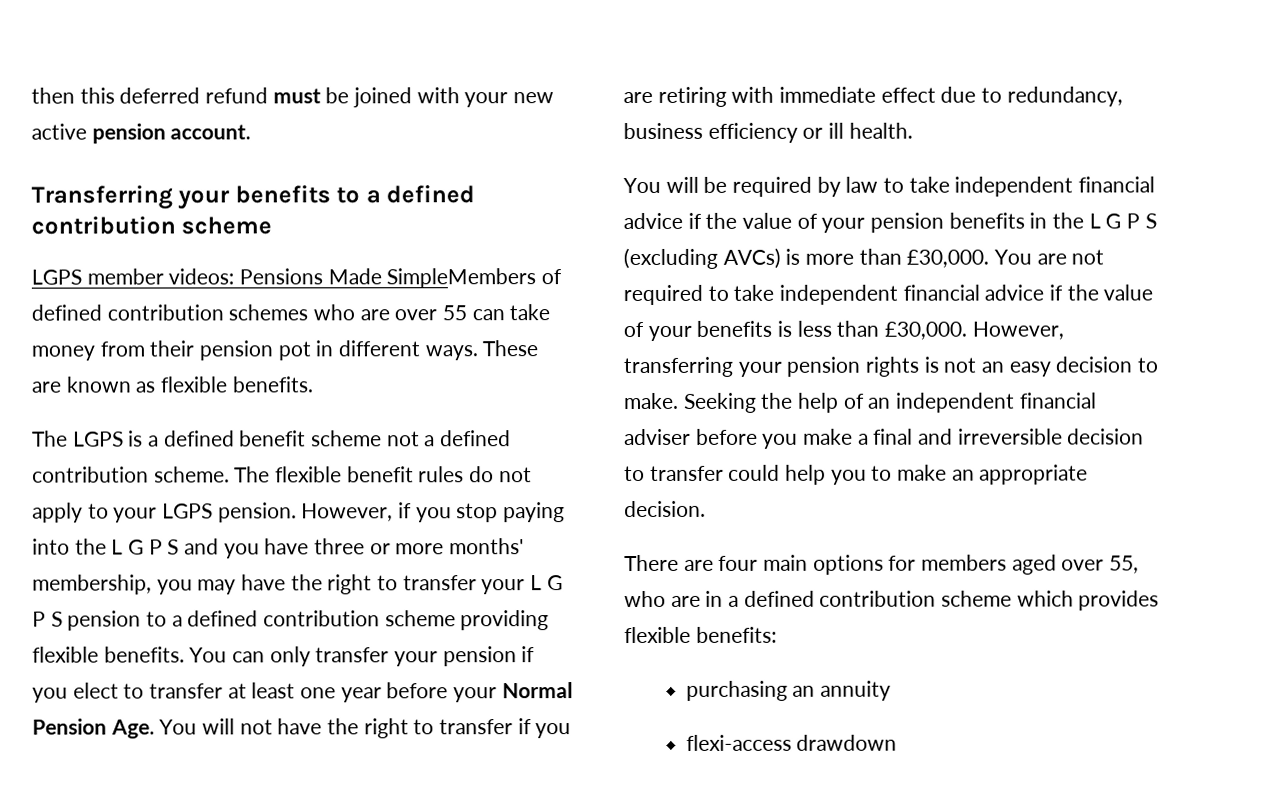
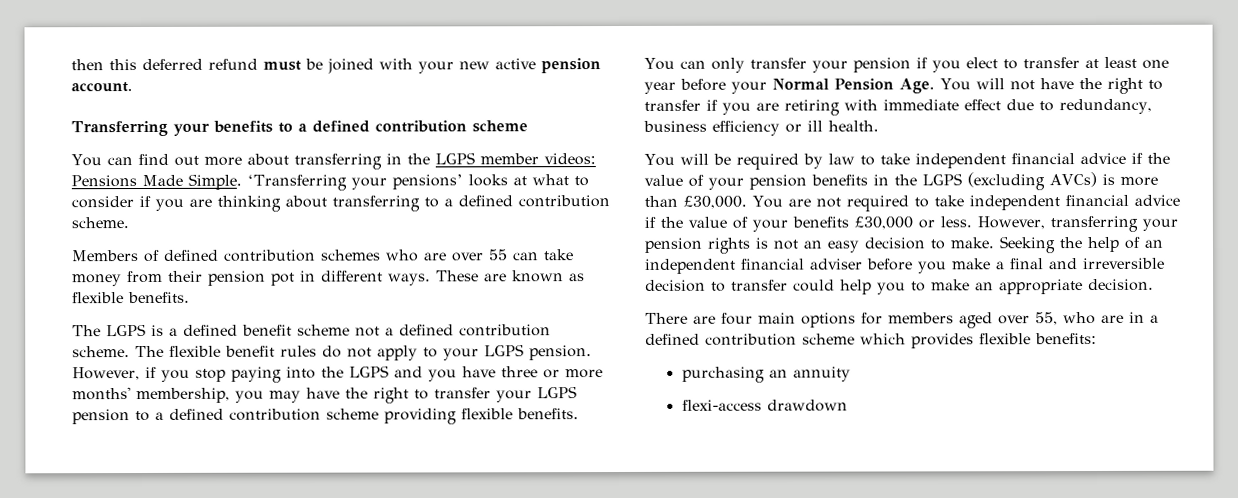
- LGPS member videos: Pensions Made SimpleMembers of defined contribution schemes who are over 55 can take money from their pension pot in different ways.
+ You can find out more about transferring in the LGPS member videos: Pensions Made Simple. ‘Transferring your pensions’ looks at what to consider if you are thinking about transferring to a defined contribution scheme.
+ Members of defined contribution schemes who are over 55 can take money from their pension pot in different ways.
- However, if you stop paying into the L G P S and you have three or more months' membership, you may have the right to transfer your L G P S pension to a defined contribution scheme providing flexible benefits.
+ However, if you stop paying into the LGPS and you have three or more months' membership, you may have the right to transfer your LGPS pension to a defined contribution scheme providing flexible benefits.
- You will be required by law to take independent financial advice if the value of your pension benefits in the L G P S (excluding AVCs) is more than £30,000.
+ You will be required by law to take independent financial advice if the value of your pension benefits in the LGPS (excluding AVCs) is more than £30,000.
- You are not required to take independent financial advice if the value of your benefits is less than £30,000.
+ You are not required to take independent financial advice if the value of your benefits £30,000 or less.

